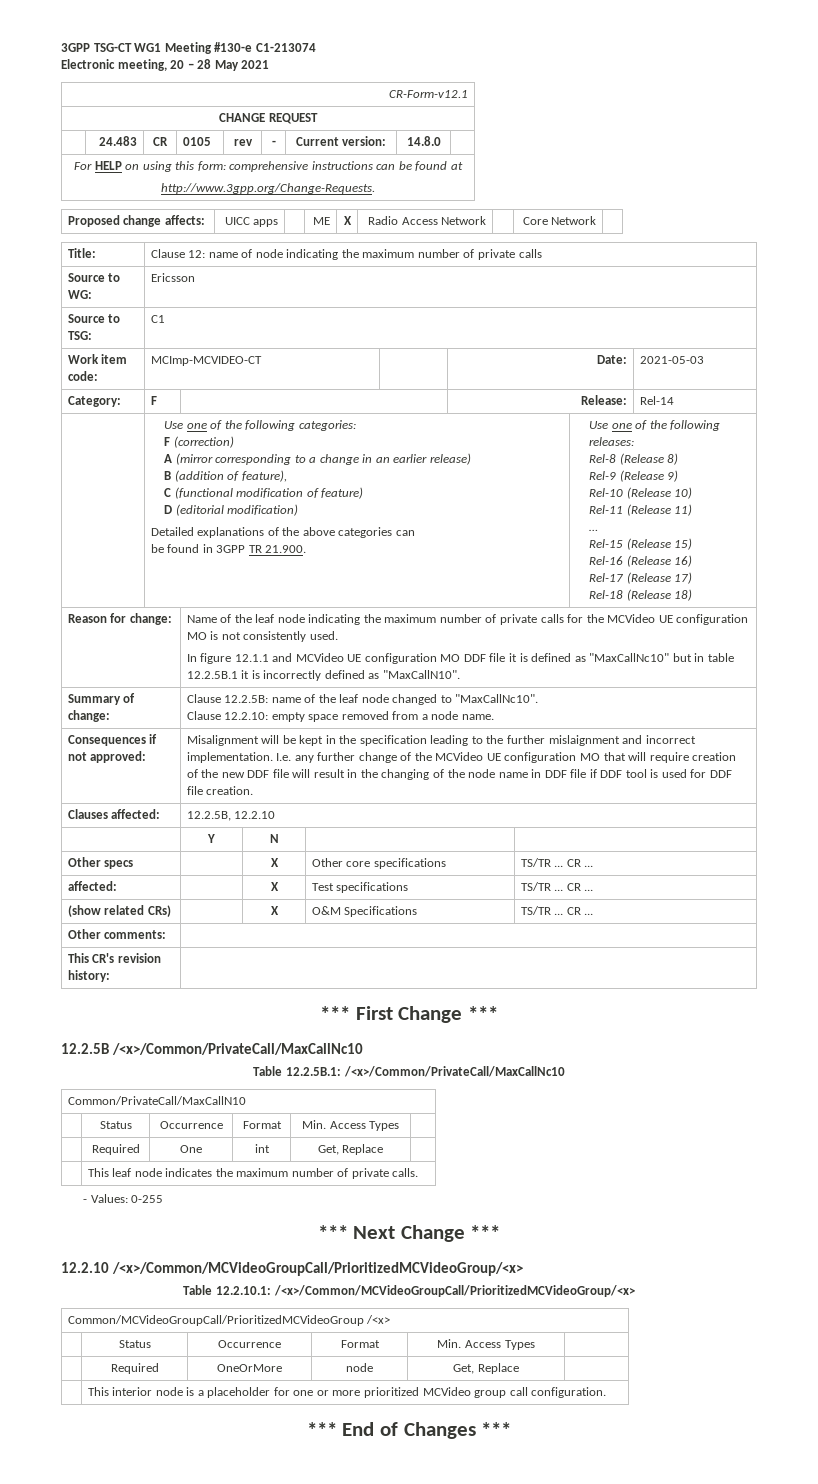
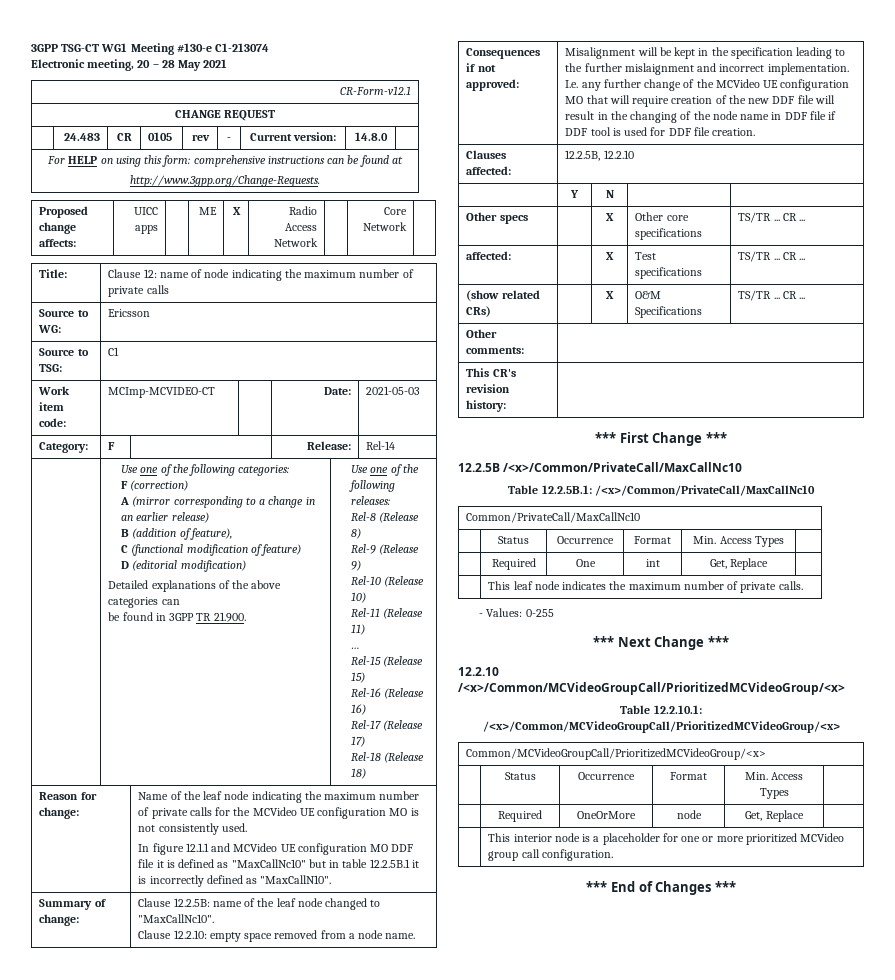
- Common/PrivateCall/MaxCallN10
+ Common/PrivateCall/MaxCallNc10
- Common/MCVideoGroupCall/PrioritizedMCVideoGroup /<x>
+ Common/MCVideoGroupCall/PrioritizedMCVideoGroup/<x>

